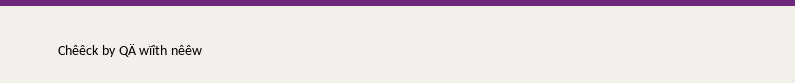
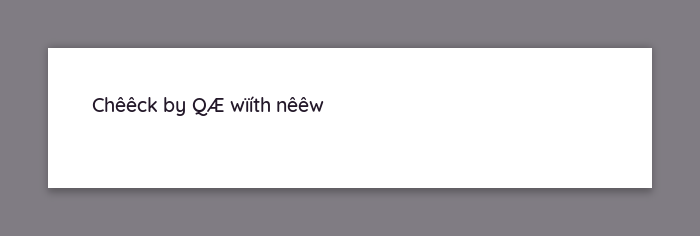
- Chêêck by QÄ wïîth nêêw
+ Chêêck by QÆ wïíth nêêw

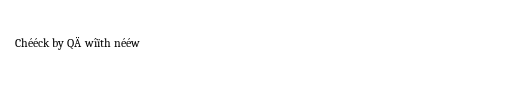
- Chêêck by QÆ wïíth nêêw
+ Chééck by QÄ wîïth nééw

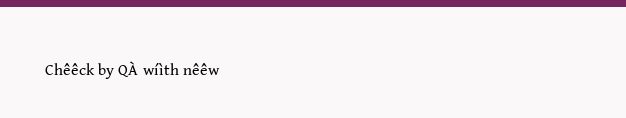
- Chééck by QÄ wîïth nééw
+ Chêêck by QÀ wíìth nêêw

